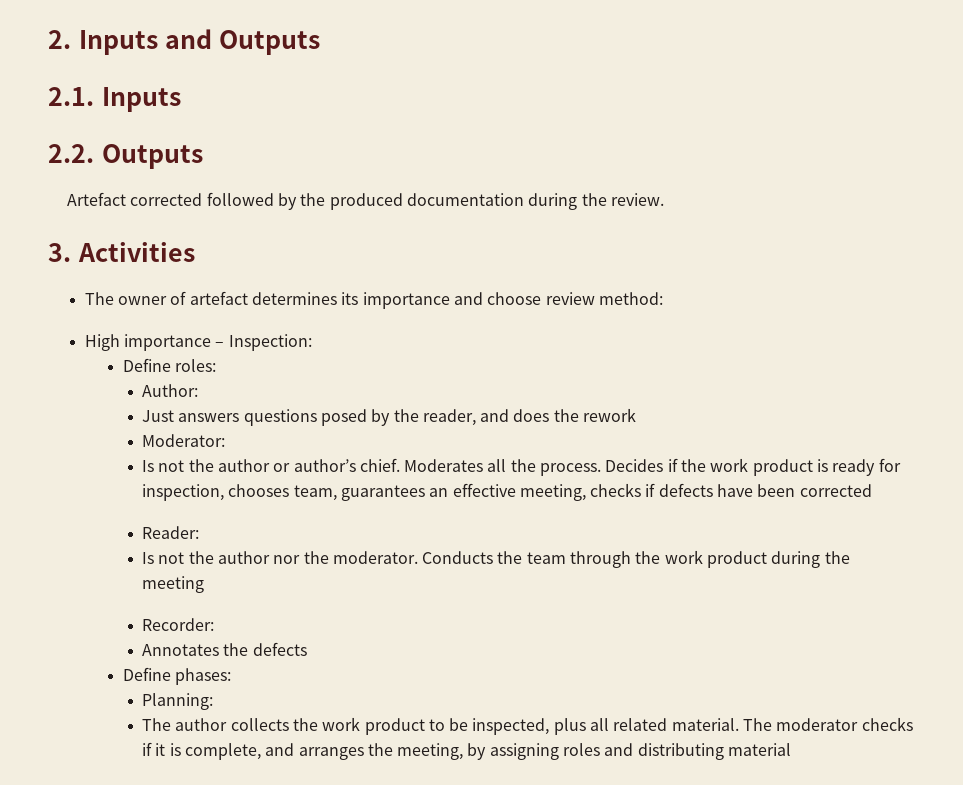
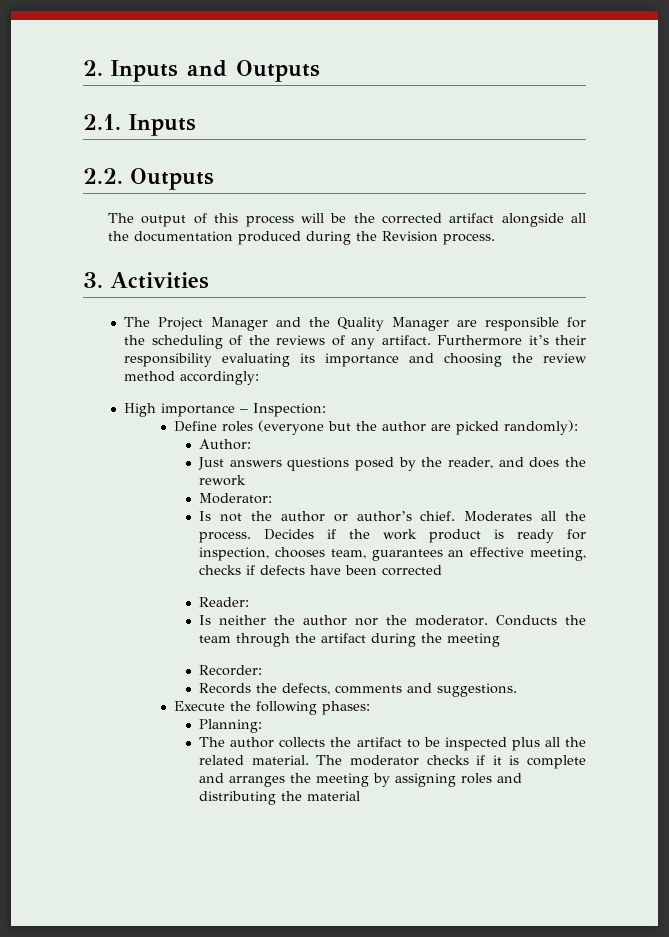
- Artefact corrected followed by the produced documentation during the review.
+ The output of this process will be the corrected artifact alongside all the documentation produced during the Revision process.
  3. Activities
- The owner of artefact determines its importance and choose review method:
+ The Project Manager and the Quality Manager are responsible for the scheduling of the reviews of any artifact. Furthermore it’s their responsibility evaluating its importance and choosing the review method accordingly:
- Define roles:
+ Define roles (everyone but the author are picked randomly):
- Is not the author nor the moderator.
+ Is neither the author nor the moderator.
- Conducts the team through the work product during the meeting
+ Conducts the team through the artifact during the meeting
- Annotates the defects
- Define phases:
+ Records the defects, comments and suggestions.
+ Execute the following phases:
- The author collects the work product to be inspected, plus all related material.
+ The author collects the artifact to be inspected plus all the related material.
- The moderator checks if it is complete, and arranges the meeting, by assigning roles and distributing material
+ The moderator checks if it is complete and arranges the meeting by assigning roles and distributing the material

